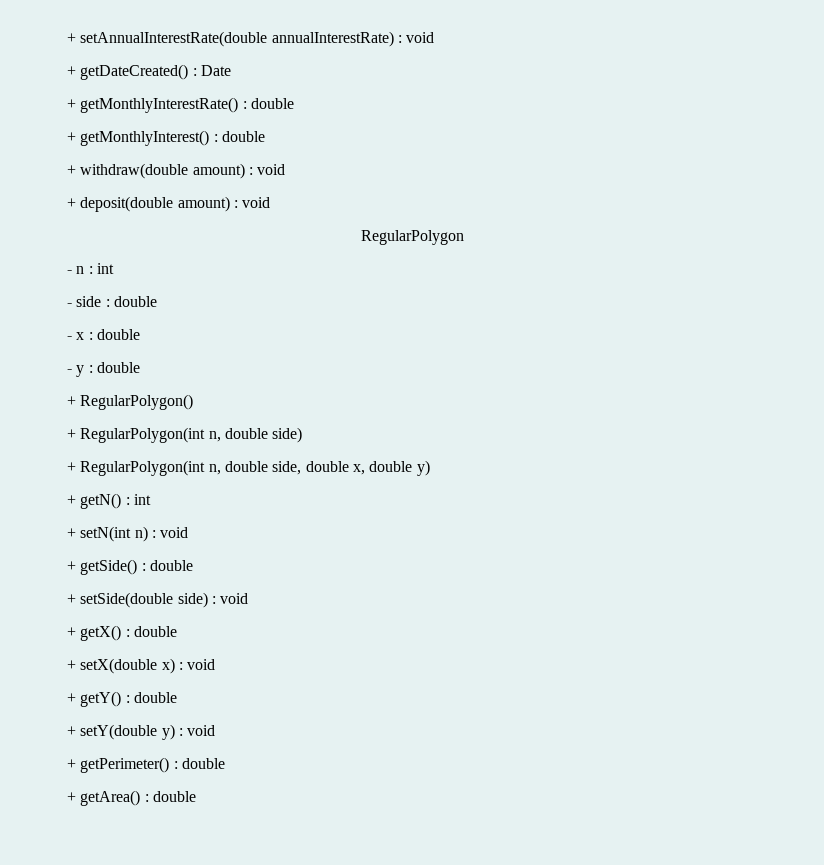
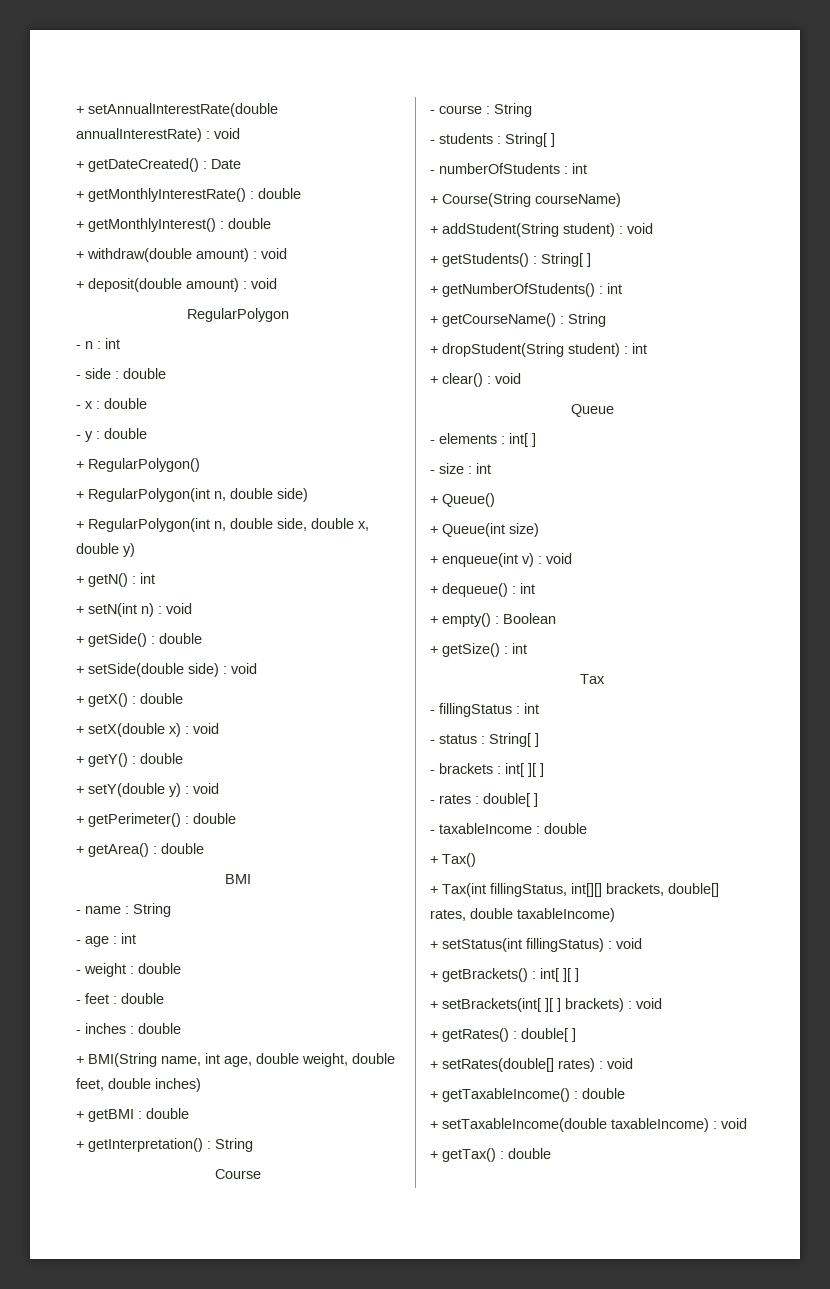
+ BMI
+ - name : String
+ - age : int
+ - weight : double
+ - feet : double
+ - inches : double
+ + BMI(String name, int age, double weight, double feet, double inches)
+ + getBMI : double
+ + getInterpretation() : String
+ Course
+ - course : String
+ - students : String[ ]
+ - numberOfStudents : int
+ + Course(String courseName)
+ + addStudent(String student) : void
+ + getStudents() : String[ ]
+ + getNumberOfStudents() : int
+ + getCourseName() : String
+ + dropStudent(String student) : int
+ + clear() : void
+ Queue
+ - elements : int[ ]
+ - size : int
+ + Queue()
+ + Queue(int size)
+ + enqueue(int v) : void
+ + dequeue() : int
+ + empty() : Boolean
+ + getSize() : int
+ Tax
+ - fillingStatus : int
+ - status : String[ ]
+ - brackets : int[ ][ ]
+ - rates : double[ ]
+ - taxableIncome : double
+ + Tax()
+ + Tax(int fillingStatus, int[][] brackets, double[] rates, double taxableIncome)
+ + setStatus(int fillingStatus) : void
+ + getBrackets() : int[ ][ ]
+ + setBrackets(int[ ][ ] brackets) : void
+ + getRates() : double[ ]
+ + setRates(double[] rates) : void
+ + getTaxableIncome() : double
+ + setTaxableIncome(double taxableIncome) : void
+ + getTax() : double

